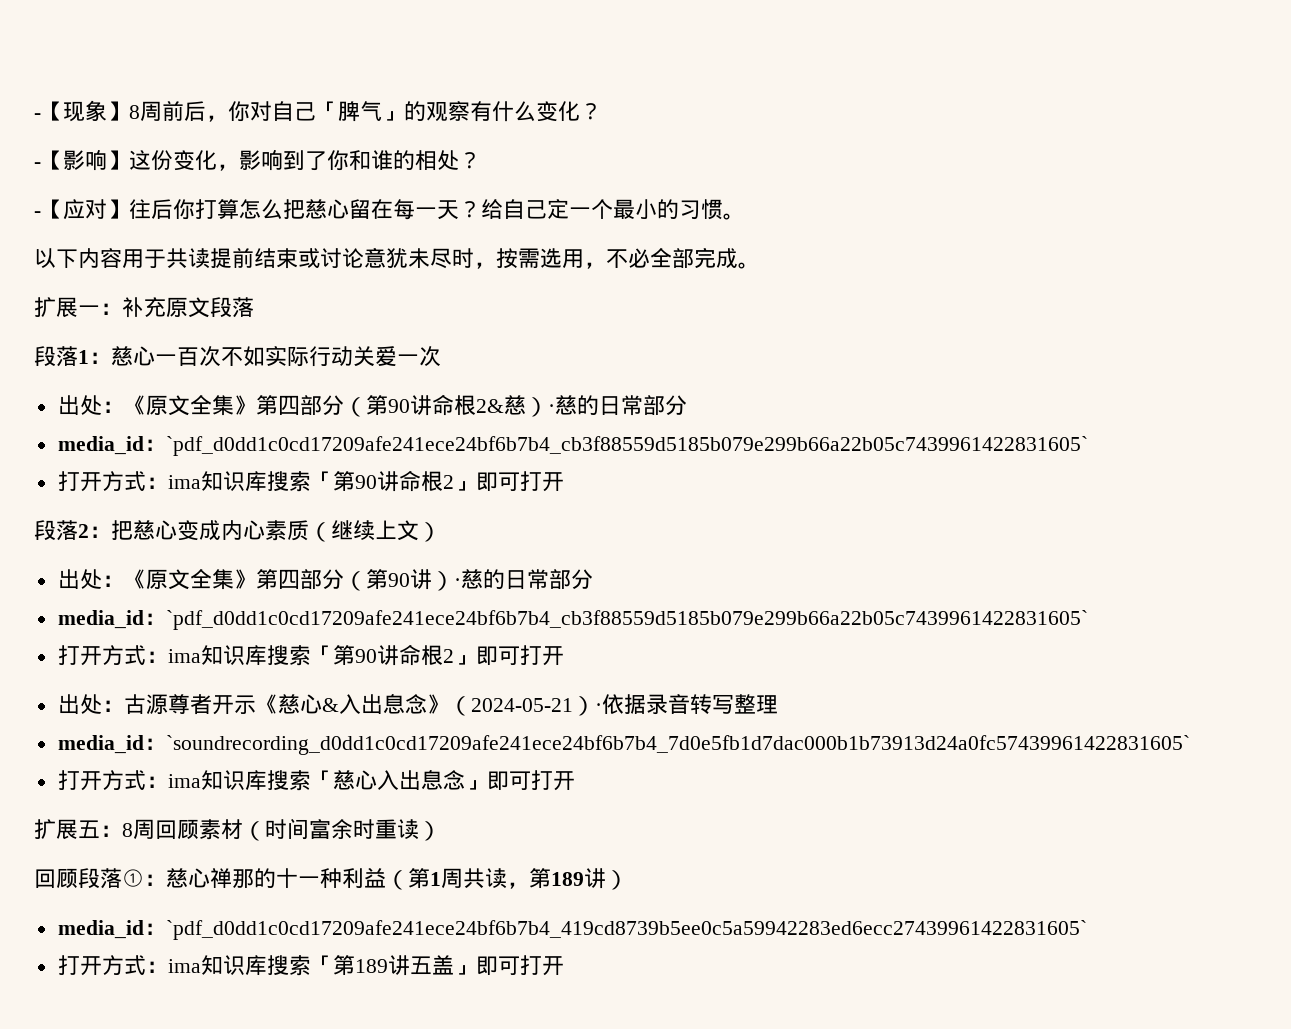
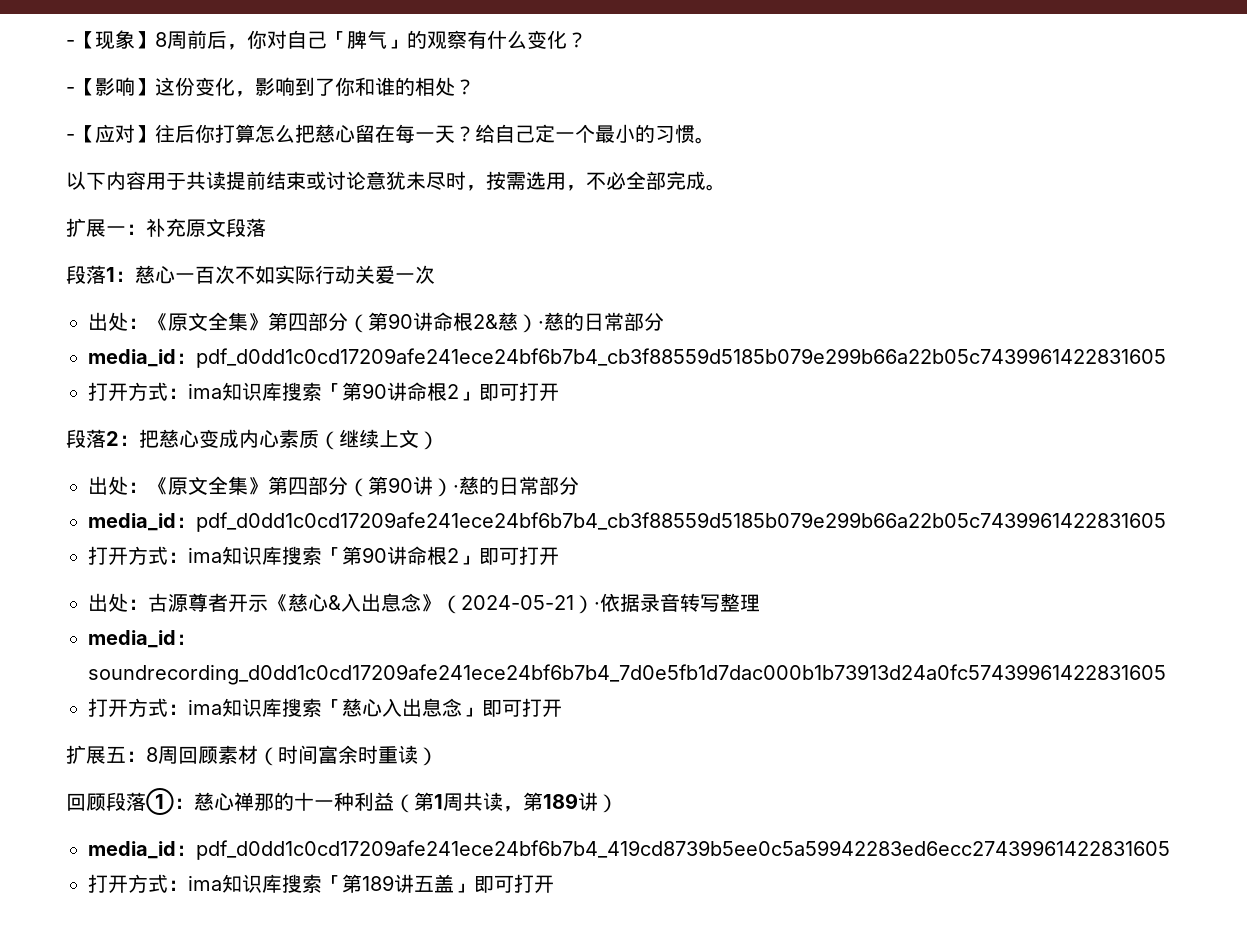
  出处：《原文全集》第四部分（第90讲命根2&慈）·慈的日常部分
- media_id：`pdf_d0dd1c0cd17209afe241ece24bf6b7b4_cb3f88559d5185b079e299b66a22b05c7439961422831605`
+ media_id：pdf_d0dd1c0cd17209afe241ece24bf6b7b4_cb3f88559d5185b079e299b66a22b05c7439961422831605
  出处：《原文全集》第四部分（第90讲）·慈的日常部分
- media_id：`pdf_d0dd1c0cd17209afe241ece24bf6b7b4_cb3f88559d5185b079e299b66a22b05c7439961422831605`
+ media_id：pdf_d0dd1c0cd17209afe241ece24bf6b7b4_cb3f88559d5185b079e299b66a22b05c7439961422831605
- media_id：`soundrecording_d0dd1c0cd17209afe241ece24bf6b7b4_7d0e5fb1d7dac000b1b73913d24a0fc57439961422831605`
+ media_id：soundrecording_d0dd1c0cd17209afe241ece24bf6b7b4_7d0e5fb1d7dac000b1b73913d24a0fc57439961422831605
- media_id：`pdf_d0dd1c0cd17209afe241ece24bf6b7b4_419cd8739b5ee0c5a59942283ed6ecc27439961422831605`
+ media_id：pdf_d0dd1c0cd17209afe241ece24bf6b7b4_419cd8739b5ee0c5a59942283ed6ecc27439961422831605

